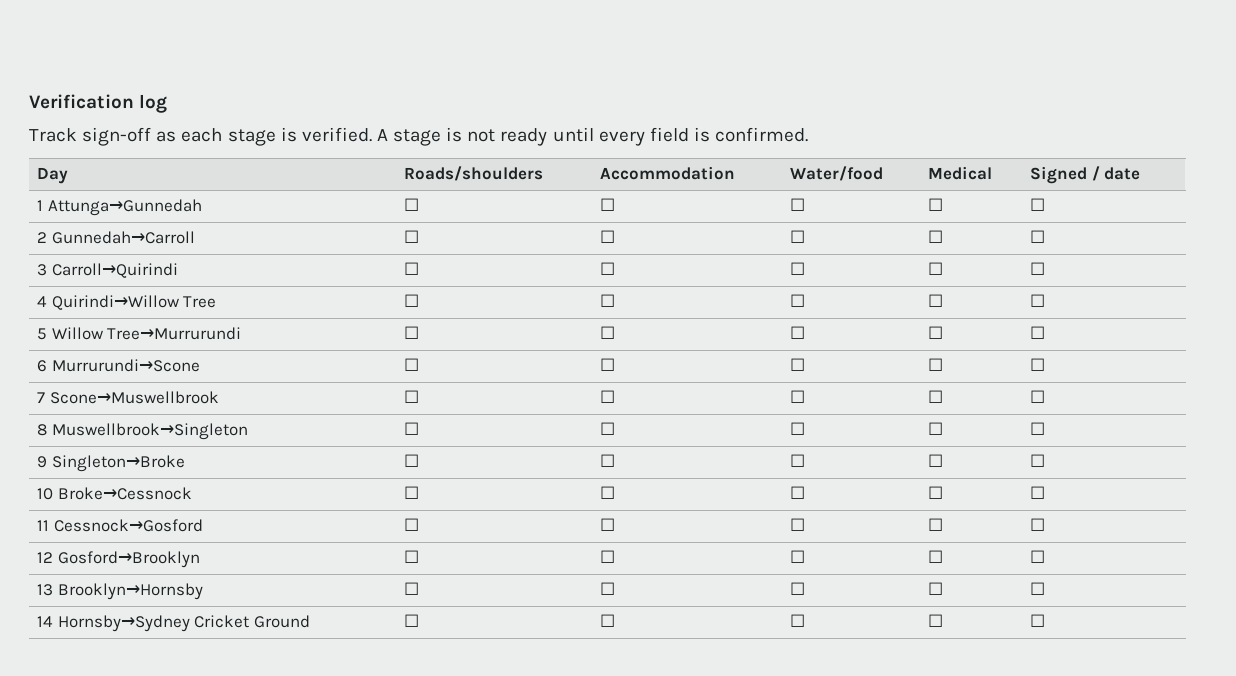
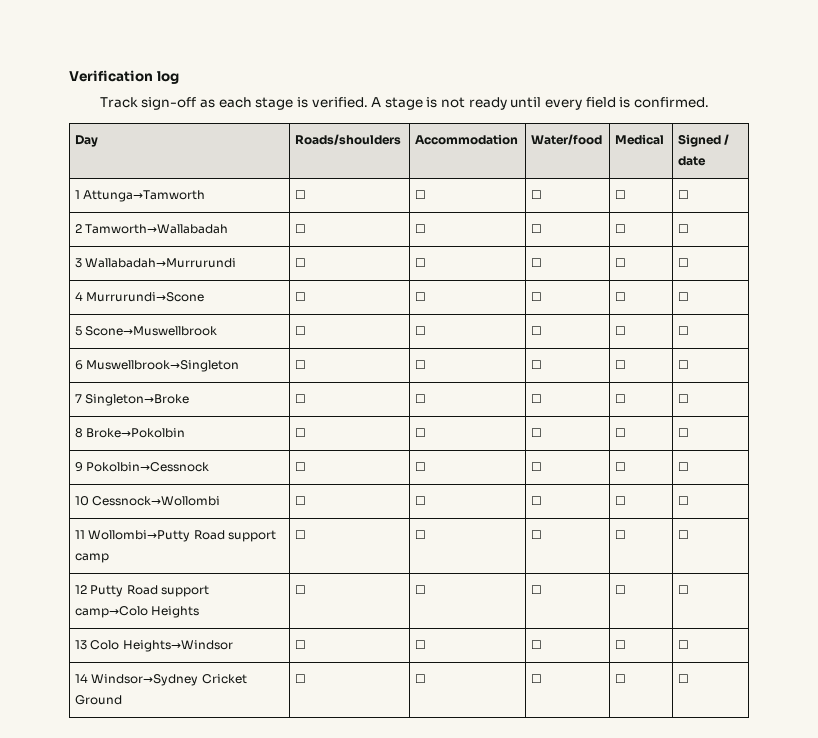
- 1 Attunga→Gunnedah | ☐ | ☐ | ☐ | ☐ | ☐
+ 1 Attunga→Tamworth | ☐ | ☐ | ☐ | ☐ | ☐
- 2 Gunnedah→Carroll | ☐ | ☐ | ☐ | ☐ | ☐
+ 2 Tamworth→Wallabadah | ☐ | ☐ | ☐ | ☐ | ☐
- 3 Carroll→Quirindi | ☐ | ☐ | ☐ | ☐ | ☐
+ 3 Wallabadah→Murrurundi | ☐ | ☐ | ☐ | ☐ | ☐
- 4 Quirindi→Willow Tree | ☐ | ☐ | ☐ | ☐ | ☐
+ 4 Murrurundi→Scone | ☐ | ☐ | ☐ | ☐ | ☐
- 5 Willow Tree→Murrurundi | ☐ | ☐ | ☐ | ☐ | ☐
+ 5 Scone→Muswellbrook | ☐ | ☐ | ☐ | ☐ | ☐
- 6 Murrurundi→Scone | ☐ | ☐ | ☐ | ☐ | ☐
+ 6 Muswellbrook→Singleton | ☐ | ☐ | ☐ | ☐ | ☐
- 7 Scone→Muswellbrook | ☐ | ☐ | ☐ | ☐ | ☐
+ 7 Singleton→Broke | ☐ | ☐ | ☐ | ☐ | ☐
- 8 Muswellbrook→Singleton | ☐ | ☐ | ☐ | ☐ | ☐
+ 8 Broke→Pokolbin | ☐ | ☐ | ☐ | ☐ | ☐
- 9 Singleton→Broke | ☐ | ☐ | ☐ | ☐ | ☐
+ 9 Pokolbin→Cessnock | ☐ | ☐ | ☐ | ☐ | ☐
- 10 Broke→Cessnock | ☐ | ☐ | ☐ | ☐ | ☐
+ 10 Cessnock→Wollombi | ☐ | ☐ | ☐ | ☐ | ☐
- 11 Cessnock→Gosford | ☐ | ☐ | ☐ | ☐ | ☐
+ 11 Wollombi→Putty Road support camp | ☐ | ☐ | ☐ | ☐ | ☐
- 12 Gosford→Brooklyn | ☐ | ☐ | ☐ | ☐ | ☐
+ 12 Putty Road support camp→Colo Heights | ☐ | ☐ | ☐ | ☐ | ☐
- 13 Brooklyn→Hornsby | ☐ | ☐ | ☐ | ☐ | ☐
+ 13 Colo Heights→Windsor | ☐ | ☐ | ☐ | ☐ | ☐
- 14 Hornsby→Sydney Cricket Ground | ☐ | ☐ | ☐ | ☐ | ☐
+ 14 Windsor→Sydney Cricket Ground | ☐ | ☐ | ☐ | ☐ | ☐

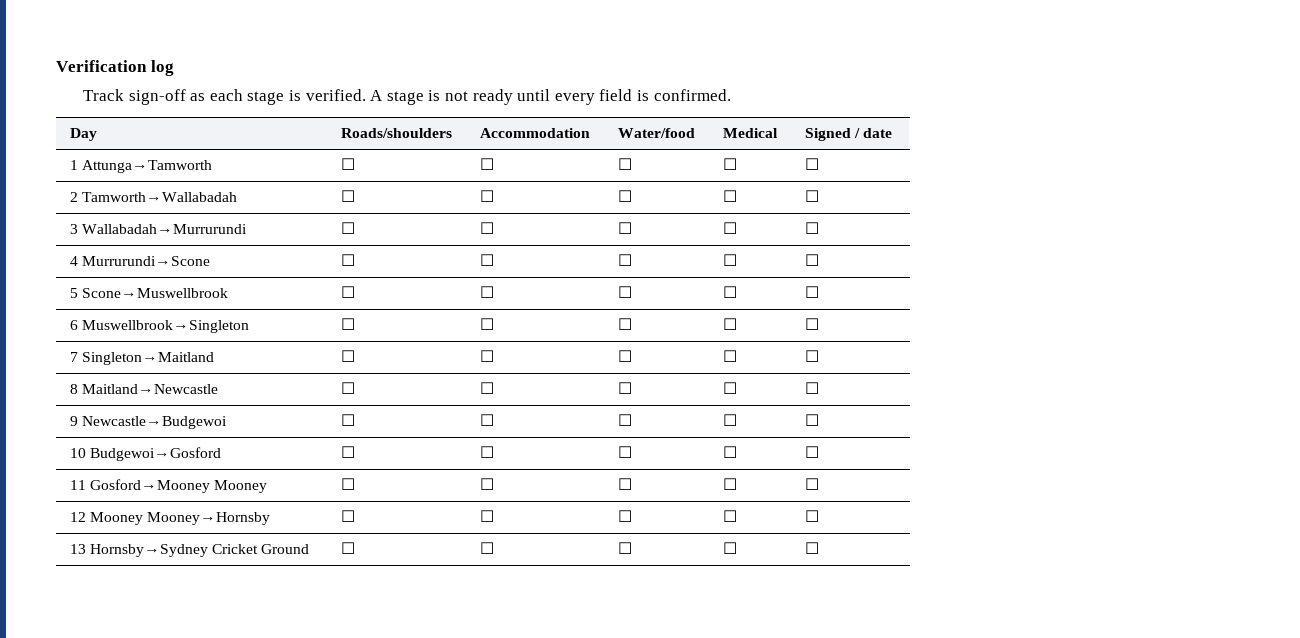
- 7 Singleton→Broke | ☐ | ☐ | ☐ | ☐ | ☐
+ 7 Singleton→Maitland | ☐ | ☐ | ☐ | ☐ | ☐
- 8 Broke→Pokolbin | ☐ | ☐ | ☐ | ☐ | ☐
+ 8 Maitland→Newcastle | ☐ | ☐ | ☐ | ☐ | ☐
- 9 Pokolbin→Cessnock | ☐ | ☐ | ☐ | ☐ | ☐
+ 9 Newcastle→Budgewoi | ☐ | ☐ | ☐ | ☐ | ☐
- 10 Cessnock→Wollombi | ☐ | ☐ | ☐ | ☐ | ☐
+ 10 Budgewoi→Gosford | ☐ | ☐ | ☐ | ☐ | ☐
- 11 Wollombi→Putty Road support camp | ☐ | ☐ | ☐ | ☐ | ☐
+ 11 Gosford→Mooney Mooney | ☐ | ☐ | ☐ | ☐ | ☐
- 12 Putty Road support camp→Colo Heights | ☐ | ☐ | ☐ | ☐ | ☐
+ 12 Mooney Mooney→Hornsby | ☐ | ☐ | ☐ | ☐ | ☐
- 13 Colo Heights→Windsor | ☐ | ☐ | ☐ | ☐ | ☐
- 14 Windsor→Sydney Cricket Ground | ☐ | ☐ | ☐ | ☐ | ☐
+ 13 Hornsby→Sydney Cricket Ground | ☐ | ☐ | ☐ | ☐ | ☐

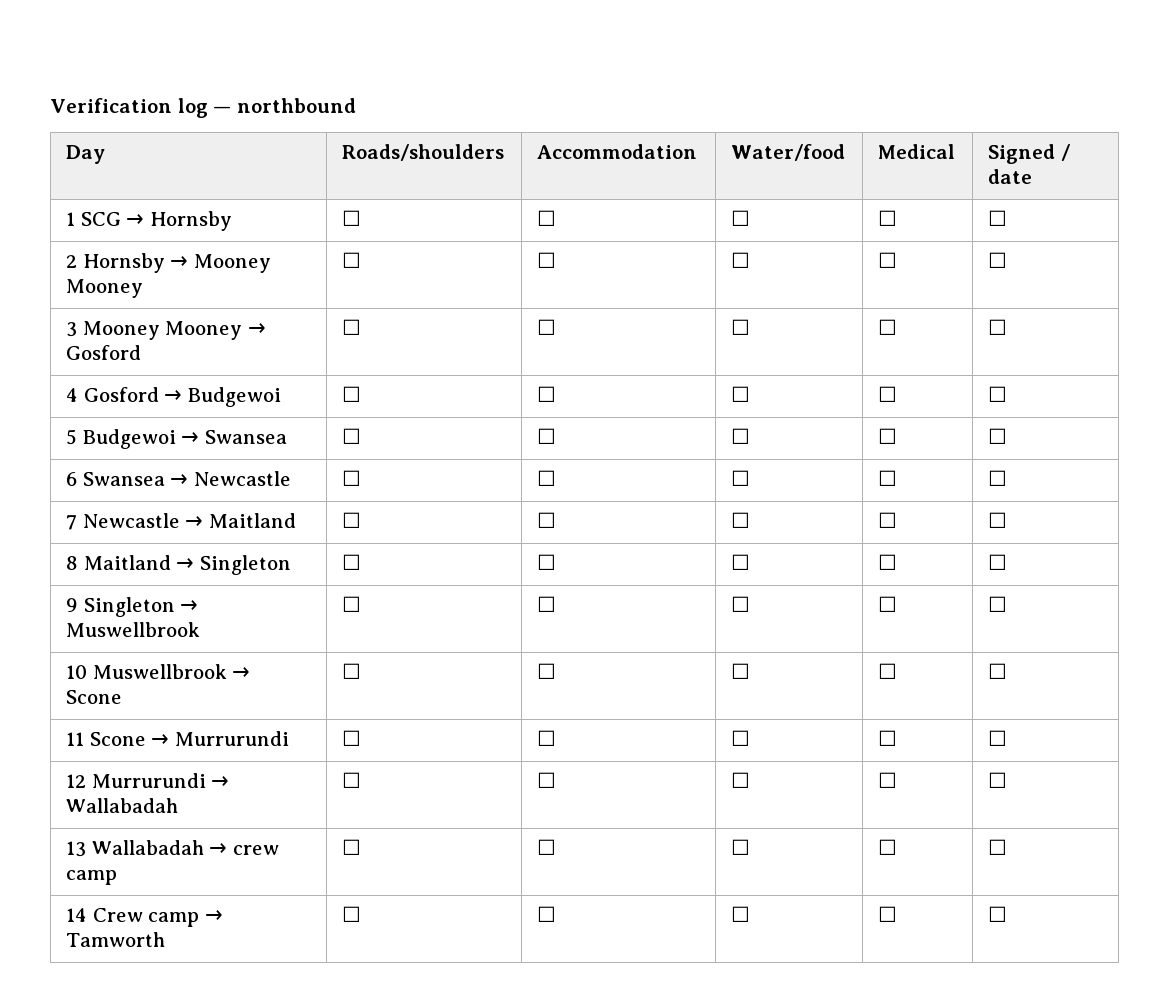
- Verification log
- Track sign-off as each stage is verified. A stage is not ready until every field is confirmed.
+ Verification log — northbound
- 1 Attunga→Tamworth | ☐ | ☐ | ☐ | ☐ | ☐
+ 1 SCG → Hornsby | ☐ | ☐ | ☐ | ☐ | ☐
- 2 Tamworth→Wallabadah | ☐ | ☐ | ☐ | ☐ | ☐
+ 2 Hornsby → Mooney Mooney | ☐ | ☐ | ☐ | ☐ | ☐
- 3 Wallabadah→Murrurundi | ☐ | ☐ | ☐ | ☐ | ☐
+ 3 Mooney Mooney → Gosford | ☐ | ☐ | ☐ | ☐ | ☐
- 4 Murrurundi→Scone | ☐ | ☐ | ☐ | ☐ | ☐
+ 4 Gosford → Budgewoi | ☐ | ☐ | ☐ | ☐ | ☐
- 5 Scone→Muswellbrook | ☐ | ☐ | ☐ | ☐ | ☐
+ 5 Budgewoi → Swansea | ☐ | ☐ | ☐ | ☐ | ☐
- 6 Muswellbrook→Singleton | ☐ | ☐ | ☐ | ☐ | ☐
+ 6 Swansea → Newcastle | ☐ | ☐ | ☐ | ☐ | ☐
- 7 Singleton→Maitland | ☐ | ☐ | ☐ | ☐ | ☐
+ 7 Newcastle → Maitland | ☐ | ☐ | ☐ | ☐ | ☐
- 8 Maitland→Newcastle | ☐ | ☐ | ☐ | ☐ | ☐
+ 8 Maitland → Singleton | ☐ | ☐ | ☐ | ☐ | ☐
- 9 Newcastle→Budgewoi | ☐ | ☐ | ☐ | ☐ | ☐
+ 9 Singleton → Muswellbrook | ☐ | ☐ | ☐ | ☐ | ☐
- 10 Budgewoi→Gosford | ☐ | ☐ | ☐ | ☐ | ☐
+ 10 Muswellbrook → Scone | ☐ | ☐ | ☐ | ☐ | ☐
- 11 Gosford→Mooney Mooney | ☐ | ☐ | ☐ | ☐ | ☐
+ 11 Scone → Murrurundi | ☐ | ☐ | ☐ | ☐ | ☐
- 12 Mooney Mooney→Hornsby | ☐ | ☐ | ☐ | ☐ | ☐
+ 12 Murrurundi → Wallabadah | ☐ | ☐ | ☐ | ☐ | ☐
- 13 Hornsby→Sydney Cricket Ground | ☐ | ☐ | ☐ | ☐ | ☐
+ 13 Wallabadah → crew camp | ☐ | ☐ | ☐ | ☐ | ☐
+ 14 Crew camp → Tamworth | ☐ | ☐ | ☐ | ☐ | ☐

